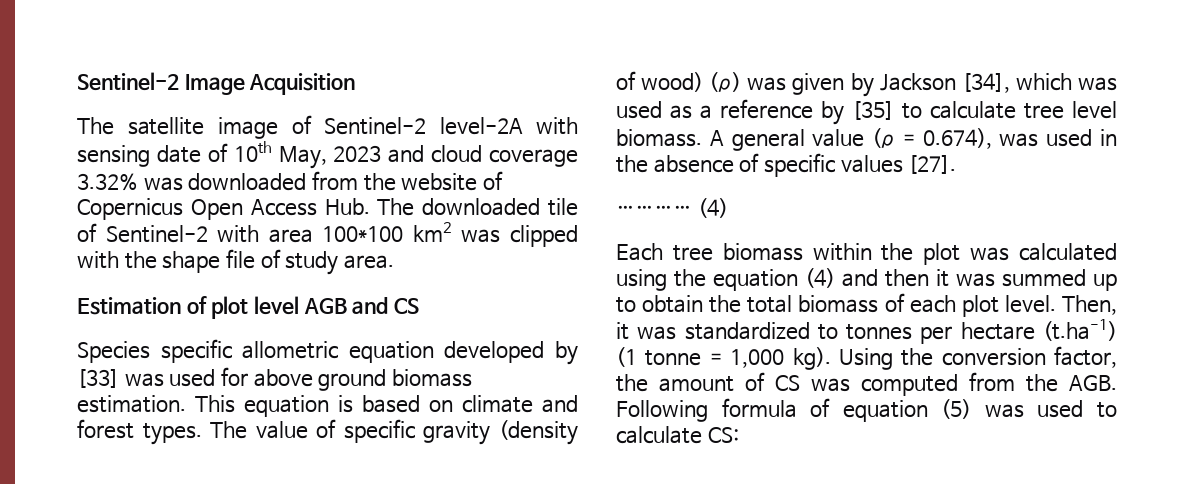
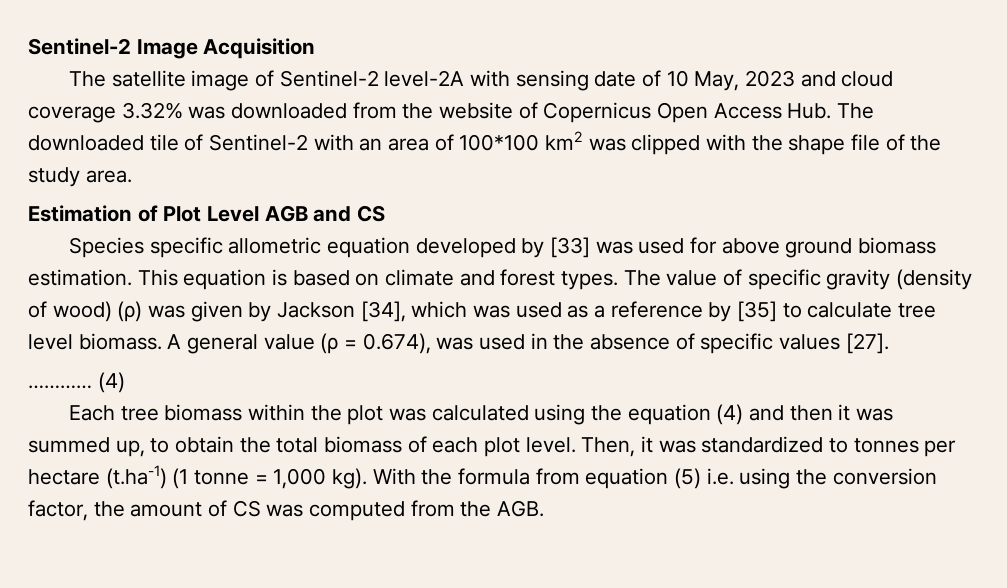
- The satellite image of Sentinel-2 level-2A with sensing date of 10th May, 2023 and cloud coverage 3.32% was downloaded from the website of Copernicus Open Access Hub. The downloaded tile of Sentinel-2 with area 100*100 km2 was clipped with the shape file of study area.
+ The satellite image of Sentinel-2 level-2A with sensing date of 10 May, 2023 and cloud coverage 3.32% was downloaded from the website of Copernicus Open Access Hub. The downloaded tile of Sentinel-2 with an area of 100*100 km2 was clipped with the shape file of the study area.
- Estimation of plot level AGB and CS
+ Estimation of Plot Level AGB and CS
- Each tree biomass within the plot was calculated using the equation (4) and then it was summed up to obtain the total biomass of each plot level.
+ Each tree biomass within the plot was calculated using the equation (4) and then it was summed up, to obtain the total biomass of each plot level.
- Using the conversion factor, the amount of CS was computed from the AGB. Following formula of equation (5) was used to calculate CS:
+ With the formula from equation (5) i.e. using the conversion factor, the amount of CS was computed from the AGB.

